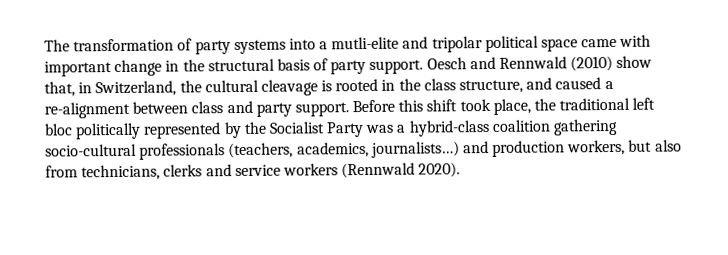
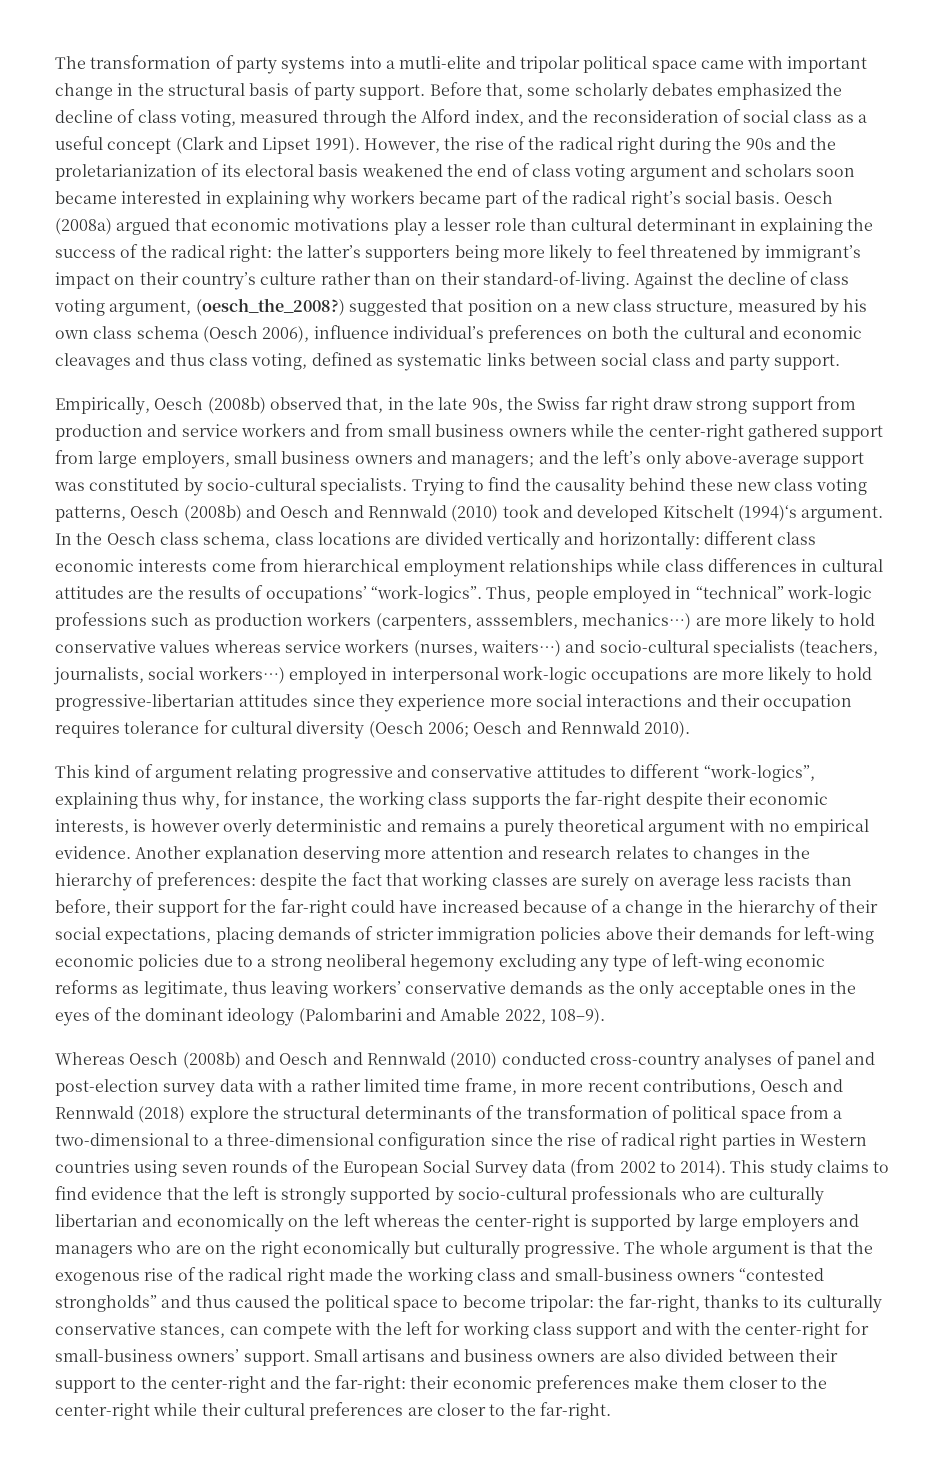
- Oesch and Rennwald (2010) show that, in Switzerland, the cultural cleavage is rooted in the class structure, and caused a re-alignment between class and party support. Before this shift took place, the traditional left bloc politically represented by the Socialist Party was a hybrid-class coalition gathering socio-cultural professionals (teachers, academics, journalists…) and production workers, but also from technicians, clerks and service workers (Rennwald 2020).
+ Before that, some scholarly debates emphasized the decline of class voting, measured through the Alford index, and the reconsideration of social class as a useful concept (Clark and Lipset 1991). However, the rise of the radical right during the 90s and the proletarianization of its electoral basis weakened the end of class voting argument and scholars soon became interested in explaining why workers became part of the radical right’s social basis. Oesch (2008a) argued that economic motivations play a lesser role than cultural determinant in explaining the success of the radical right: the latter’s supporters being more likely to feel threatened by immigrant’s impact on their country’s culture rather than on their standard-of-living. Against the decline of class voting argument, (oesch_the_2008?) suggested that position on a new class structure, measured by his own class schema (Oesch 2006), influence individual’s preferences on both the cultural and economic cleavages and thus class voting, defined as systematic links between social class and party support.
+ Empirically, Oesch (2008b) observed that, in the late 90s, the Swiss far right draw strong support from production and service workers and from small business owners while the center-right gathered support from large employers, small business owners and managers; and the left’s only above-average support was constituted by socio-cultural specialists. Trying to find the causality behind these new class voting patterns, Oesch (2008b) and Oesch and Rennwald (2010) took and developed Kitschelt (1994)‘s argument. In the Oesch class schema, class locations are divided vertically and horizontally: different class economic interests come from hierarchical employment relationships while class differences in cultural attitudes are the results of occupations’ “work-logics”. Thus, people employed in “technical” work-logic professions such as production workers (carpenters, asssemblers, mechanics…) are more likely to hold conservative values whereas service workers (nurses, waiters…) and socio-cultural specialists (teachers, journalists, social workers…) employed in interpersonal work-logic occupations are more likely to hold progressive-libertarian attitudes since they experience more social interactions and their occupation requires tolerance for cultural diversity (Oesch 2006; Oesch and Rennwald 2010).
+ This kind of argument relating progressive and conservative attitudes to different “work-logics”, explaining thus why, for instance, the working class supports the far-right despite their economic interests, is however overly deterministic and remains a purely theoretical argument with no empirical evidence. Another explanation deserving more attention and research relates to changes in the hierarchy of preferences: despite the fact that working classes are surely on average less racists than before, their support for the far-right could have increased because of a change in the hierarchy of their social expectations, placing demands of stricter immigration policies above their demands for left-wing economic policies due to a strong neoliberal hegemony excluding any type of left-wing economic reforms as legitimate, thus leaving workers’ conservative demands as the only acceptable ones in the eyes of the dominant ideology (Palombarini and Amable 2022, 108–9).
+ Whereas Oesch (2008b) and Oesch and Rennwald (2010) conducted cross-country analyses of panel and post-election survey data with a rather limited time frame, in more recent contributions, Oesch and Rennwald (2018) explore the structural determinants of the transformation of political space from a two-dimensional to a three-dimensional configuration since the rise of radical right parties in Western countries using seven rounds of the European Social Survey data (from 2002 to 2014). This study claims to find evidence that the left is strongly supported by socio-cultural professionals who are culturally libertarian and economically on the left whereas the center-right is supported by large employers and managers who are on the right economically but culturally progressive. The whole argument is that the exogenous rise of the radical right made the working class and small-business owners “contested strongholds” and thus caused the political space to become tripolar: the far-right, thanks to its culturally conservative stances, can compete with the left for working class support and with the center-right for small-business owners’ support. Small artisans and business owners are also divided between their support to the center-right and the far-right: their economic preferences make them closer to the center-right while their cultural preferences are closer to the far-right.

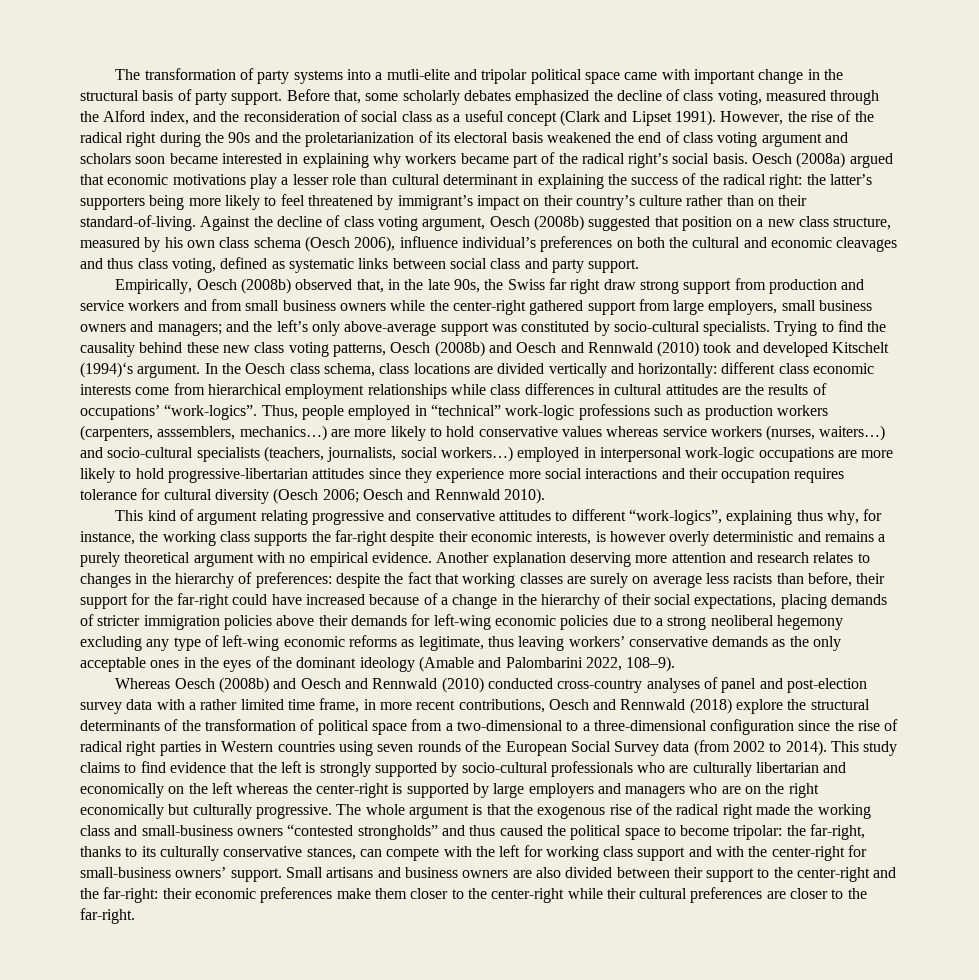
- Against the decline of class voting argument, (oesch_the_2008?) suggested that position on a new class structure, measured by his own class schema (Oesch 2006), influence individual’s preferences on both the cultural and economic cleavages and thus class voting, defined as systematic links between social class and party support.
+ Against the decline of class voting argument, Oesch (2008b) suggested that position on a new class structure, measured by his own class schema (Oesch 2006), influence individual’s preferences on both the cultural and economic cleavages and thus class voting, defined as systematic links between social class and party support.
- despite the fact that working classes are surely on average less racists than before, their support for the far-right could have increased because of a change in the hierarchy of their social expectations, placing demands of stricter immigration policies above their demands for left-wing economic policies due to a strong neoliberal hegemony excluding any type of left-wing economic reforms as legitimate, thus leaving workers’ conservative demands as the only acceptable ones in the eyes of the dominant ideology (Palombarini and Amable 2022, 108–9).
+ despite the fact that working classes are surely on average less racists than before, their support for the far-right could have increased because of a change in the hierarchy of their social expectations, placing demands of stricter immigration policies above their demands for left-wing economic policies due to a strong neoliberal hegemony excluding any type of left-wing economic reforms as legitimate, thus leaving workers’ conservative demands as the only acceptable ones in the eyes of the dominant ideology (Amable and Palombarini 2022, 108–9).

